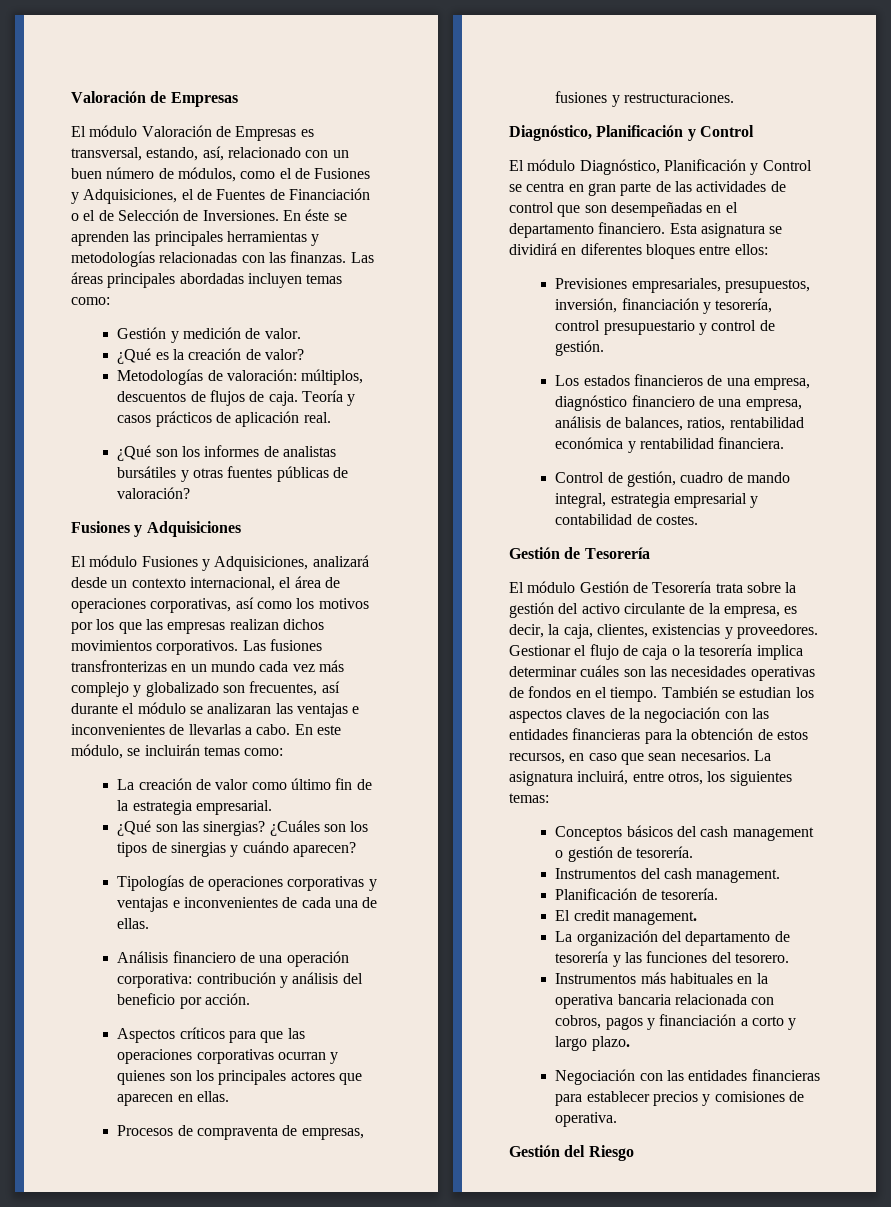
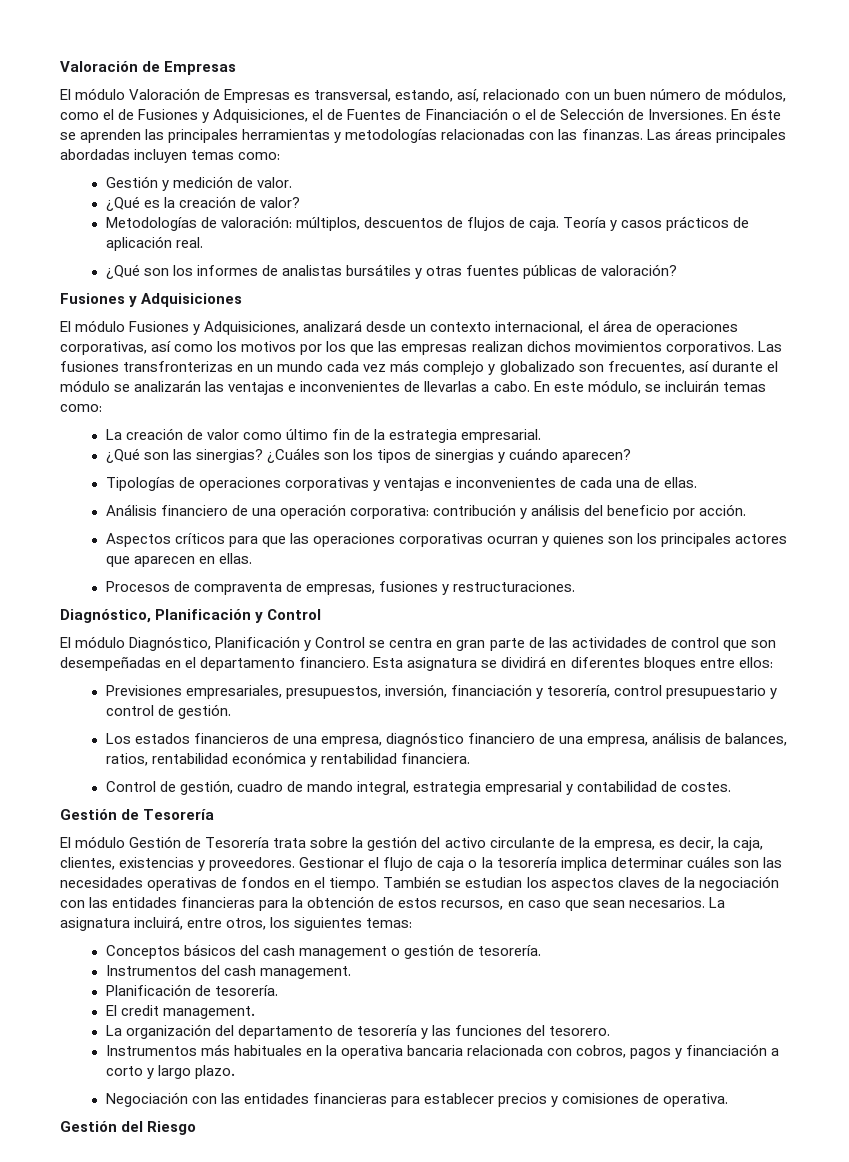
- Las fusiones transfronterizas en un mundo cada vez más complejo y globalizado son frecuentes, así durante el módulo se analizaran las ventajas e inconvenientes de llevarlas a cabo.
+ Las fusiones transfronterizas en un mundo cada vez más complejo y globalizado son frecuentes, así durante el módulo se analizarán las ventajas e inconvenientes de llevarlas a cabo.

